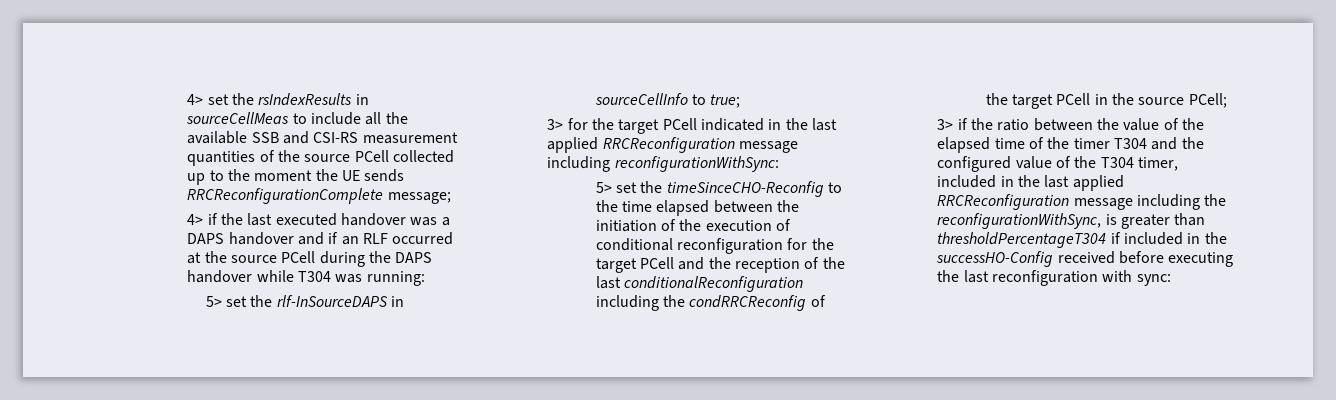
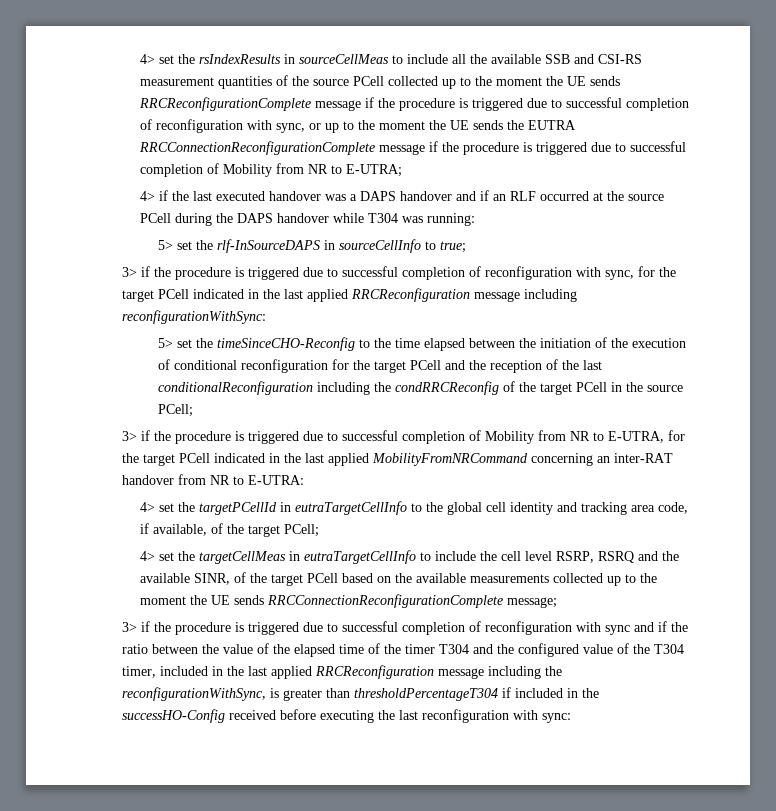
- 4> set the rsIndexResults in sourceCellMeas to include all the available SSB and CSI-RS measurement quantities of the source PCell collected up to the moment the UE sends RRCReconfigurationComplete message;
+ 4> set the rsIndexResults in sourceCellMeas to include all the available SSB and CSI-RS measurement quantities of the source PCell collected up to the moment the UE sends RRCReconfigurationComplete message if the procedure is triggered due to successful completion of reconfiguration with sync, or up to the moment the UE sends the EUTRA RRCConnectionReconfigurationComplete message if the procedure is triggered due to successful completion of Mobility from NR to E-UTRA;
- 3> for the target PCell indicated in the last applied RRCReconfiguration message including reconfigurationWithSync:
+ 3> if the procedure is triggered due to successful completion of reconfiguration with sync, for the target PCell indicated in the last applied RRCReconfiguration message including reconfigurationWithSync:
- 3> if the ratio between the value of the elapsed time of the timer T304 and the configured value of the T304 timer, included in the last applied RRCReconfiguration message including the reconfigurationWithSync, is greater than thresholdPercentageT304 if included in the successHO-Config received before executing the last reconfiguration with sync:
+ 3> if the procedure is triggered due to successful completion of Mobility from NR to E-UTRA, for the target PCell indicated in the last applied MobilityFromNRCommand concerning an inter-RAT handover from NR to E-UTRA:
+ 4> set the targetPCellId in eutraTargetCellInfo to the global cell identity and tracking area code, if available, of the target PCell;
+ 4> set the targetCellMeas in eutraTargetCellInfo to include the cell level RSRP, RSRQ and the available SINR, of the target PCell based on the available measurements collected up to the moment the UE sends RRCConnectionReconfigurationComplete message;
+ 3> if the procedure is triggered due to successful completion of reconfiguration with sync and if the ratio between the value of the elapsed time of the timer T304 and the configured value of the T304 timer, included in the last applied RRCReconfiguration message including the reconfigurationWithSync, is greater than thresholdPercentageT304 if included in the successHO-Config received before executing the last reconfiguration with sync:

